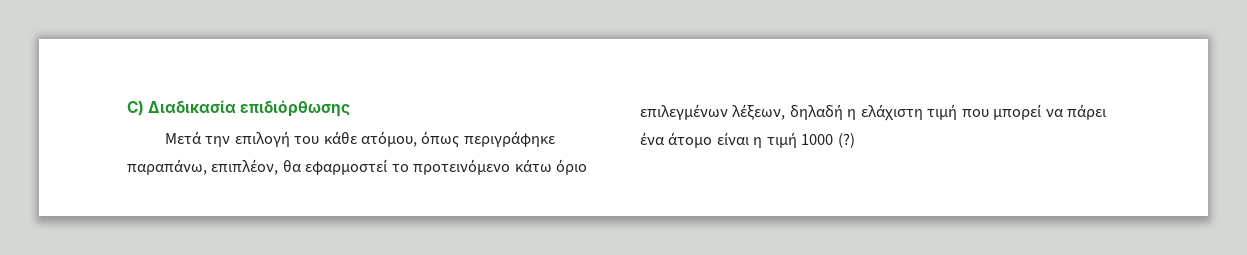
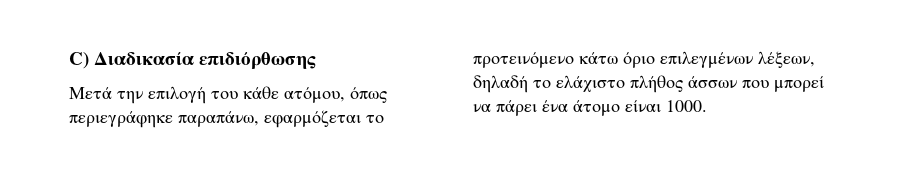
- Μετά την επιλογή του κάθε ατόμου, όπως περιγράφηκε παραπάνω, επιπλέον, θα εφαρμοστεί το προτεινόμενο κάτω όριο επιλεγμένων λέξεων, δηλαδή η ελάχιστη τιμή που μπορεί να πάρει ένα άτομο είναι η τιμή 1000 (?)
+ Μετά την επιλογή του κάθε ατόμου, όπως περιεγράφηκε παραπάνω, εφαρμόζεται το προτεινόμενο κάτω όριο επιλεγμένων λέξεων, δηλαδή το ελάχιστο πλήθος άσσων που μπορεί να πάρει ένα άτομο είναι 1000.

